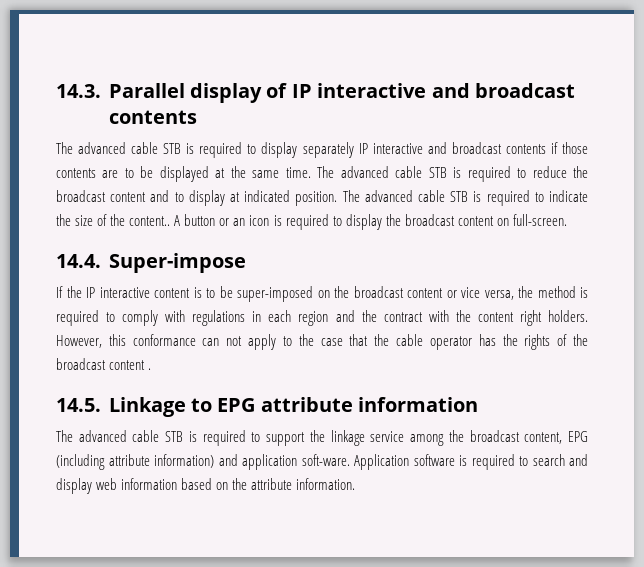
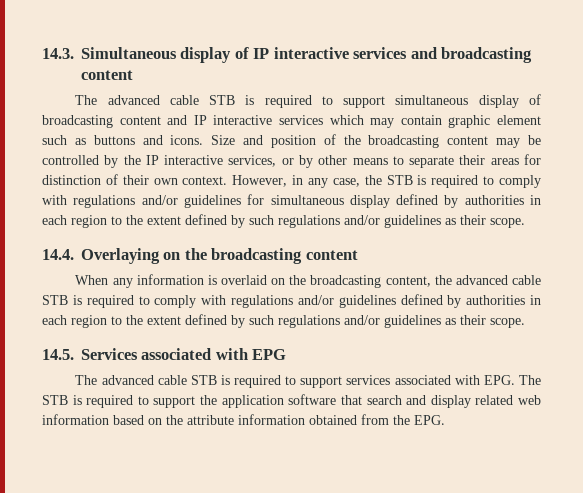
- 14.3. Parallel display of IP interactive and broadcast contents
- The advanced cable STB is required to display separately IP interactive and broadcast contents if those contents are to be displayed at the same time. The advanced cable STB is required to reduce the broadcast content and to display at indicated position. The advanced cable STB is required to indicate the size of the content.. A button or an icon is required to display the broadcast content on full-screen.
- 14.4. Super-impose
- If the IP interactive content is to be super-imposed on the broadcast content or vice versa, the method is required to comply with regulations in each region and the contract with the content right holders. However, this conformance can not apply to the case that the cable operator has the rights of the broadcast content .
- 14.5. Linkage to EPG attribute information
- The advanced cable STB is required to support the linkage service among the broadcast content, EPG (including attribute information) and application soft-ware. Application software is required to search and display web information based on the attribute information.
+ 14.3. Simultaneous display of IP interactive services and broadcasting content
+ The advanced cable STB is required to support simultaneous display of broadcasting content and IP interactive services which may contain graphic element such as buttons and icons. Size and position of the broadcasting content may be controlled by the IP interactive services, or by other means to separate their areas for distinction of their own context. However, in any case, the STB is required to comply with regulations and/or guidelines for simultaneous display defined by authorities in each region to the extent defined by such regulations and/or guidelines as their scope.
+ 14.4. Overlaying on the broadcasting content
+ When any information is overlaid on the broadcasting content, the advanced cable STB is required to comply with regulations and/or guidelines defined by authorities in each region to the extent defined by such regulations and/or guidelines as their scope.
+ 14.5. Services associated with EPG
+ The advanced cable STB is required to support services associated with EPG. The STB is required to support the application software that search and display related web information based on the attribute information obtained from the EPG.

